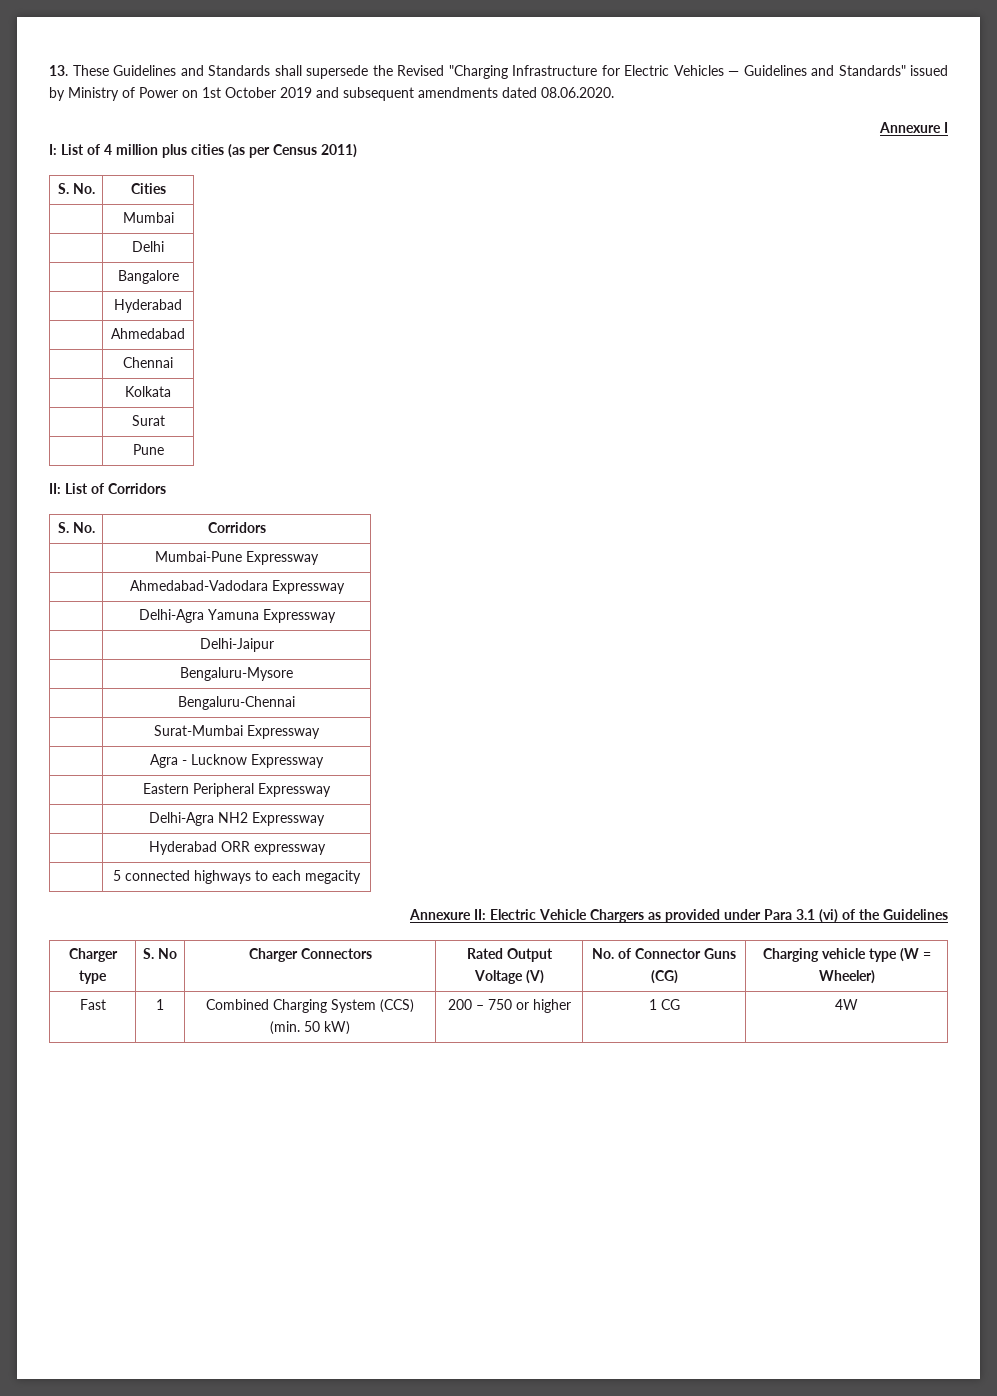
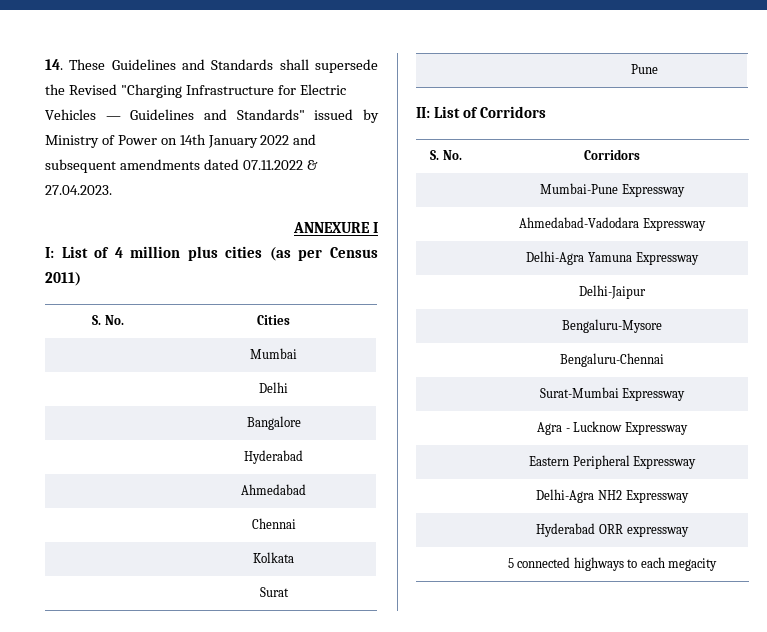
- 13. These Guidelines and Standards shall supersede the Revised "Charging Infrastructure for Electric Vehicles — Guidelines and Standards" issued by Ministry of Power on 1st October 2019 and subsequent amendments dated 08.06.2020.
- Annexure I
+ 14. These Guidelines and Standards shall supersede the Revised "Charging Infrastructure for Electric Vehicles — Guidelines and Standards" issued by Ministry of Power on 14th January 2022 and subsequent amendments dated 07.11.2022 & 27.04.2023.
+ ANNEXURE I
- Annexure II: Electric Vehicle Chargers as provided under Para 3.1 (vi) of the Guidelines
- Charger type | S. No | Charger Connectors | Rated Output Voltage (V) | No. of Connector Guns (CG) | Charging vehicle type (W = Wheeler)
- Fast | 1 | Combined Charging System (CCS) (min. 50 kW) | 200 – 750 or higher | 1 CG | 4W

